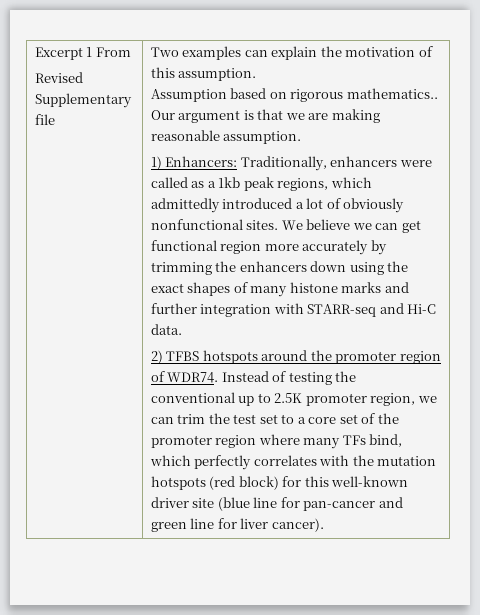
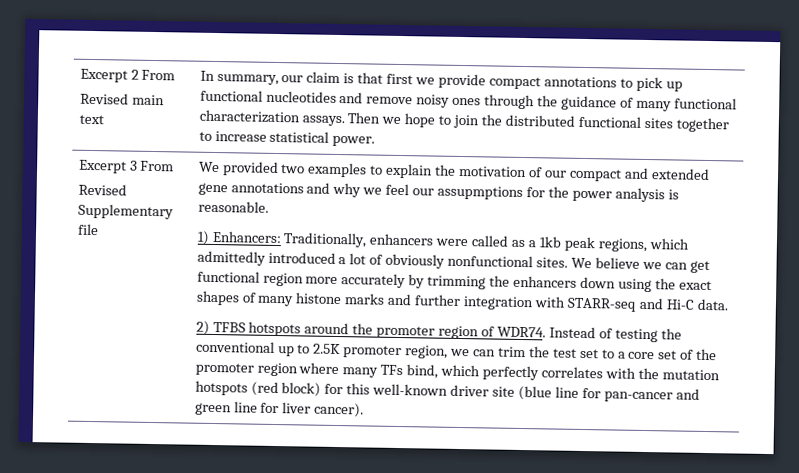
- Excerpt 1 From
- Revised Supplementary file | Two examples can explain the motivation of this assumption.
- Assumption based on rigorous mathematics.. Our argument is that we are making reasonable assumption.
+ Excerpt 2 From
+ Revised main text | In summary, our claim is that first we provide compact annotations to pick up functional nucleotides and remove noisy ones through the guidance of many functional characterization assays. Then we hope to join the distributed functional sites together to increase statistical power.
+ Excerpt 3 From
+ Revised Supplementary file | We provided two examples to explain the motivation of our compact and extended gene annotations and why we feel our assupmptions for the power analysis is reasonable.

